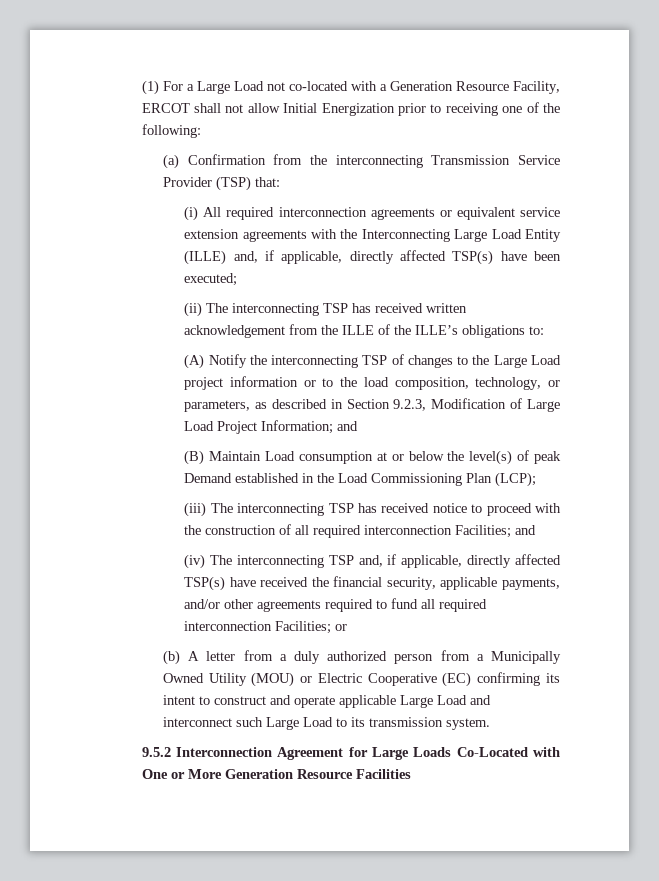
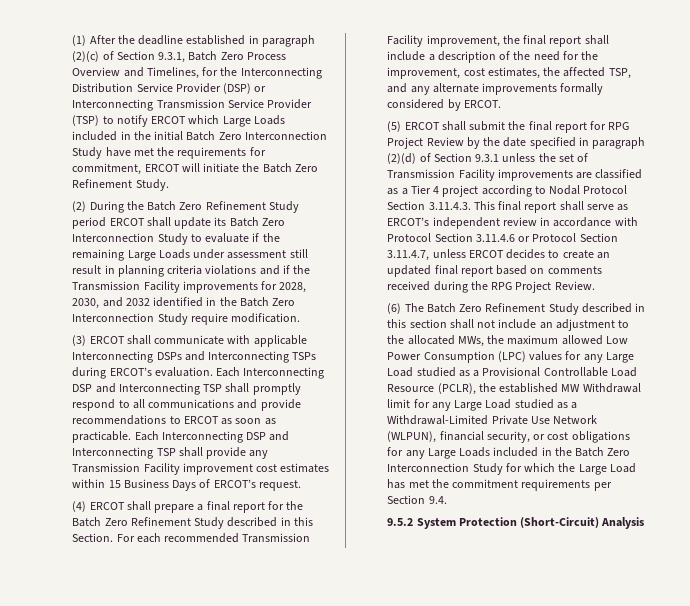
- (1) For a Large Load not co-located with a Generation Resource Facility, ERCOT shall not allow Initial Energization prior to receiving one of the following:
- (a) Confirmation from the interconnecting Transmission Service Provider (TSP) that:
- (i) All required interconnection agreements or equivalent service extension agreements with the Interconnecting Large Load Entity (ILLE) and, if applicable, directly affected TSP(s) have been executed;
- (ii) The interconnecting TSP has received written acknowledgement from the ILLE of the ILLE’s obligations to:
- (A) Notify the interconnecting TSP of changes to the Large Load project information or to the load composition, technology, or parameters, as described in Section 9.2.3, Modification of Large Load Project Information; and
- (B) Maintain Load consumption at or below the level(s) of peak Demand established in the Load Commissioning Plan (LCP);
- (iii) The interconnecting TSP has received notice to proceed with the construction of all required interconnection Facilities; and
- (iv) The interconnecting TSP and, if applicable, directly affected TSP(s) have received the financial security, applicable payments, and/or other agreements required to fund all required interconnection Facilities; or
- (b) A letter from a duly authorized person from a Municipally Owned Utility (MOU) or Electric Cooperative (EC) confirming its intent to construct and operate applicable Large Load and interconnect such Large Load to its transmission system.
- 9.5.2 Interconnection Agreement for Large Loads Co-Located with One or More Generation Resource Facilities
+ (1) After the deadline established in paragraph (2)(c) of Section 9.3.1, Batch Zero Process Overview and Timelines, for the Interconnecting Distribution Service Provider (DSP) or Interconnecting Transmission Service Provider (TSP) to notify ERCOT which Large Loads included in the initial Batch Zero Interconnection Study have met the requirements for commitment, ERCOT will initiate the Batch Zero Refinement Study.
+ (2) During the Batch Zero Refinement Study period ERCOT shall update its Batch Zero Interconnection Study to evaluate if the remaining Large Loads under assessment still result in planning criteria violations and if the Transmission Facility improvements for 2028, 2030, and 2032 identified in the Batch Zero Interconnection Study require modification.
+ (3) ERCOT shall communicate with applicable Interconnecting DSPs and Interconnecting TSPs during ERCOT’s evaluation. Each Interconnecting DSP and Interconnecting TSP shall promptly respond to all communications and provide recommendations to ERCOT as soon as practicable. Each Interconnecting DSP and Interconnecting TSP shall provide any Transmission Facility improvement cost estimates within 15 Business Days of ERCOT’s request.
+ (4) ERCOT shall prepare a final report for the Batch Zero Refinement Study described in this Section. For each recommended Transmission Facility improvement, the final report shall include a description of the need for the improvement, cost estimates, the affected TSP, and any alternate improvements formally considered by ERCOT.
+ (5) ERCOT shall submit the final report for RPG Project Review by the date specified in paragraph (2)(d) of Section 9.3.1 unless the set of Transmission Facility improvements are classified as a Tier 4 project according to Nodal Protocol Section 3.11.4.3. This final report shall serve as ERCOT’s independent review in accordance with Protocol Section 3.11.4.6 or Protocol Section 3.11.4.7, unless ERCOT decides to create an updated final report based on comments received during the RPG Project Review.
+ (6) The Batch Zero Refinement Study described in this section shall not include an adjustment to the allocated MWs, the maximum allowed Low Power Consumption (LPC) values for any Large Load studied as a Provisional Controllable Load Resource (PCLR), the established MW Withdrawal limit for any Large Load studied as a Withdrawal-Limited Private Use Network (WLPUN), financial security, or cost obligations for any Large Loads included in the Batch Zero Interconnection Study for which the Large Load has met the commitment requirements per Section 9.4.
+ 9.5.2 System Protection (Short-Circuit) Analysis

